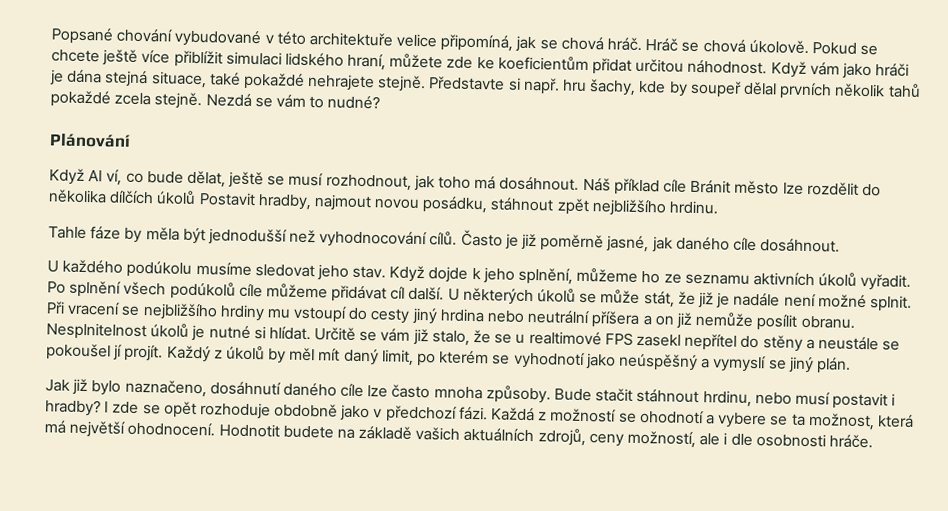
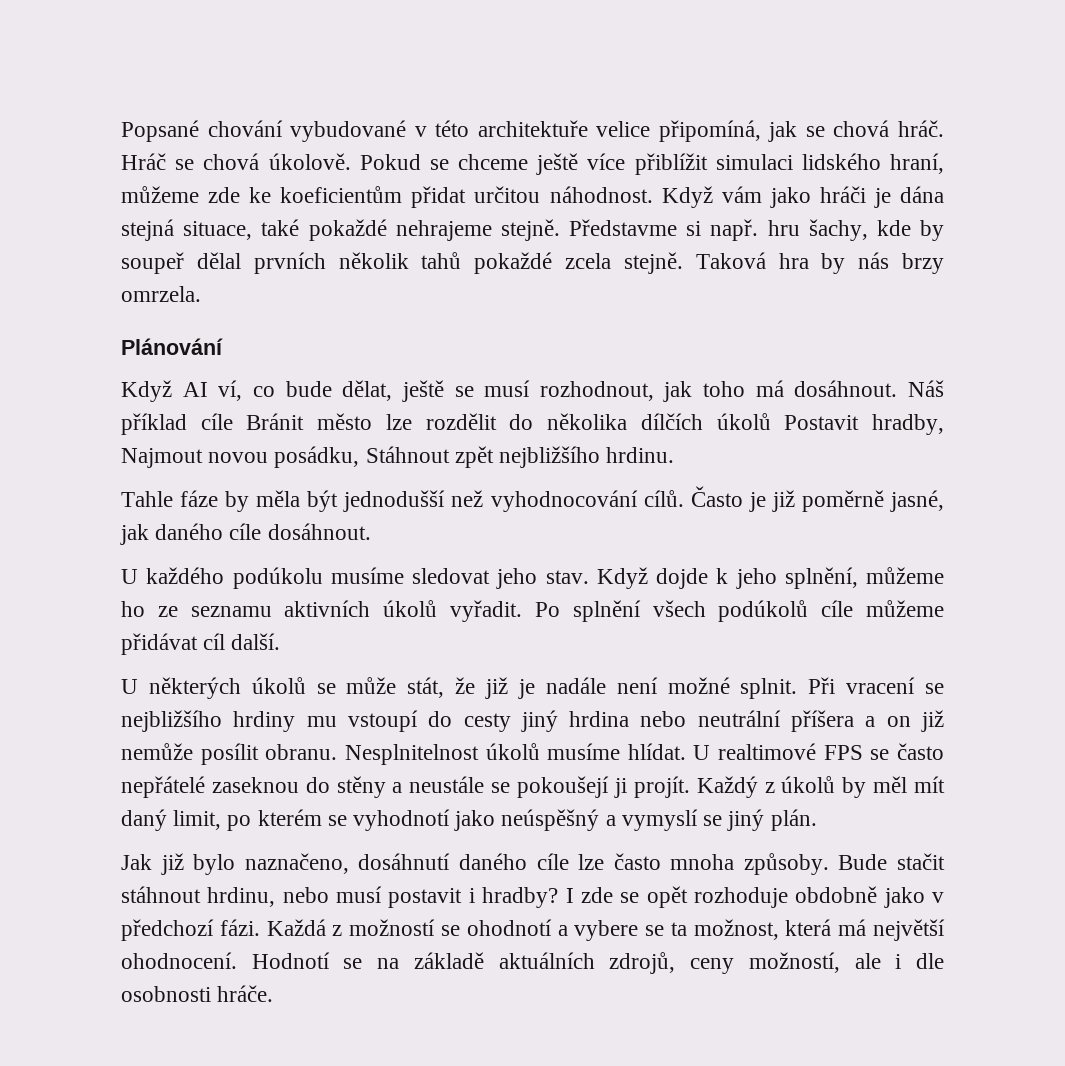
- Pokud se chcete ještě více přiblížit simulaci lidského hraní, můžete zde ke koeficientům přidat určitou náhodnost.
+ Pokud se chceme ještě více přiblížit simulaci lidského hraní, můžeme zde ke koeficientům přidat určitou náhodnost.
- Když vám jako hráči je dána stejná situace, také pokaždé nehrajete stejně. Představte si např. hru šachy, kde by soupeř dělal prvních několik tahů pokaždé zcela stejně.
+ Když vám jako hráči je dána stejná situace, také pokaždé nehrajeme stejně. Představme si např. hru šachy, kde by soupeř dělal prvních několik tahů pokaždé zcela stejně.
- Nezdá se vám to nudné?
+ Taková hra by nás brzy omrzela.
- Náš příklad cíle Bránit město lze rozdělit do několika dílčích úkolů Postavit hradby, najmout novou posádku, stáhnout zpět nejbližšího hrdinu.
+ Náš příklad cíle Bránit město lze rozdělit do několika dílčích úkolů Postavit hradby, Najmout novou posádku, Stáhnout zpět nejbližšího hrdinu.
- Po splnění všech podúkolů cíle můžeme přidávat cíl další. U některých úkolů se může stát, že již je nadále není možné splnit.
+ Po splnění všech podúkolů cíle můžeme přidávat cíl další.
+ U některých úkolů se může stát, že již je nadále není možné splnit.
- Nesplnitelnost úkolů je nutné si hlídat. Určitě se vám již stalo, že se u realtimové FPS zasekl nepřítel do stěny a neustále se pokoušel jí projít.
+ Nesplnitelnost úkolů musíme hlídat. U realtimové FPS se často nepřátelé zaseknou do stěny a neustále se pokoušejí ji projít.
- Hodnotit budete na základě vašich aktuálních zdrojů, ceny možností, ale i dle osobnosti hráče.
+ Hodnotí se na základě aktuálních zdrojů, ceny možností, ale i dle osobnosti hráče.

